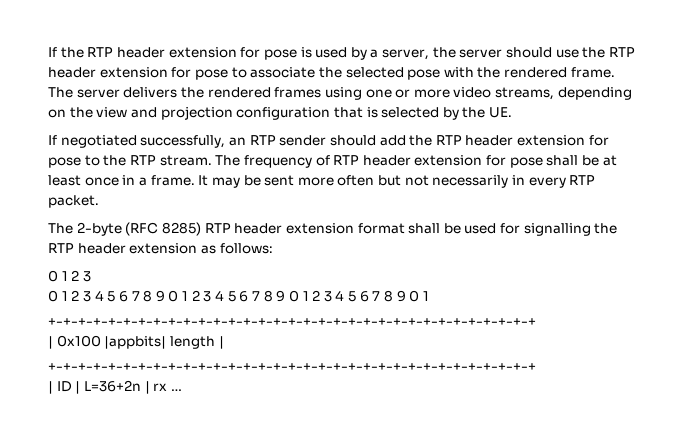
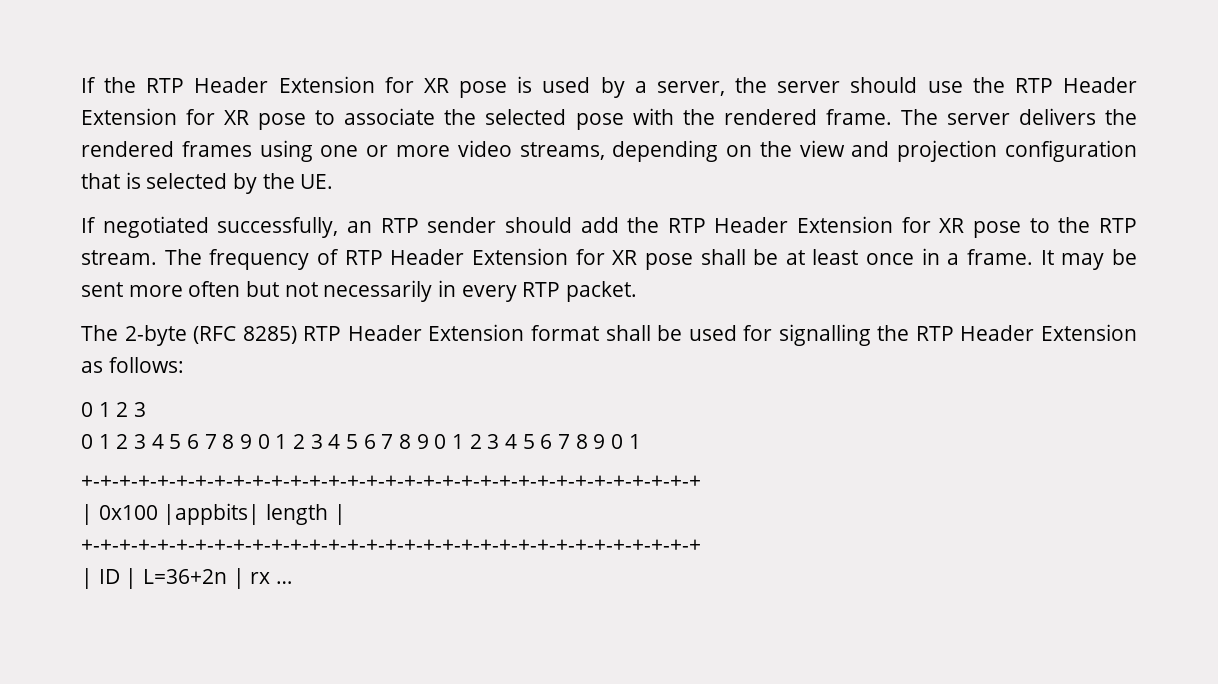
- If the RTP header extension for pose is used by a server, the server should use the RTP header extension for pose to associate the selected pose with the rendered frame.
+ If the RTP Header Extension for XR pose is used by a server, the server should use the RTP Header Extension for XR pose to associate the selected pose with the rendered frame.
- If negotiated successfully, an RTP sender should add the RTP header extension for pose to the RTP stream.
+ If negotiated successfully, an RTP sender should add the RTP Header Extension for XR pose to the RTP stream.
- The frequency of RTP header extension for pose shall be at least once in a frame.
+ The frequency of RTP Header Extension for XR pose shall be at least once in a frame.
- The 2-byte (RFC 8285) RTP header extension format shall be used for signalling the RTP header extension as follows:
+ The 2-byte (RFC 8285) RTP Header Extension format shall be used for signalling the RTP Header Extension as follows:

